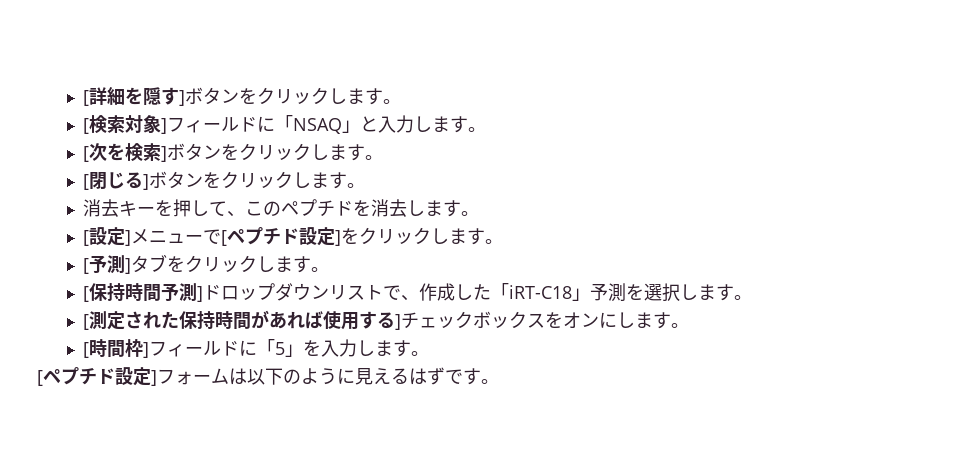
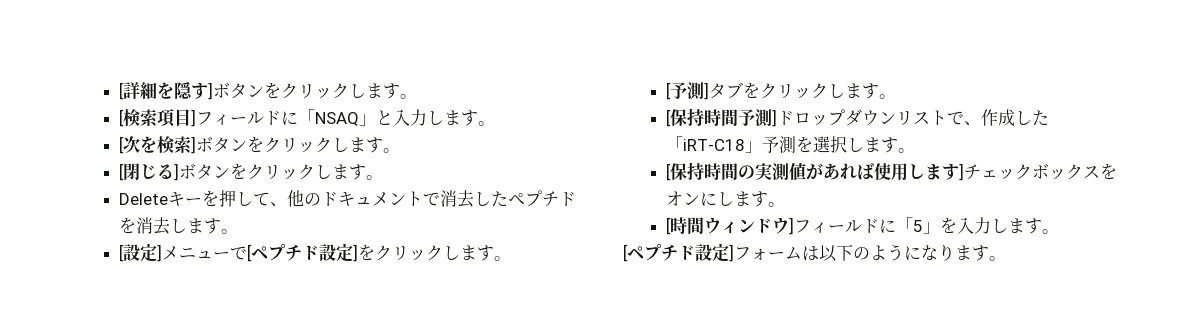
- [検索対象]フィールドに「NSAQ」と入力します。
+ [検索項目]フィールドに「NSAQ」と入力します。
- 消去キーを押して、このペプチドを消去します。
+ Deleteキーを押して、他のドキュメントで消去したペプチドを消去します。
- [測定された保持時間があれば使用する]チェックボックスをオンにします。
+ [保持時間の実測値があれば使用します]チェックボックスをオンにします。
- [時間枠]フィールドに「5」を入力します。
+ [時間ウィンドウ]フィールドに「5」を入力します。
- [ペプチド設定]フォームは以下のように見えるはずです。
+ [ペプチド設定]フォームは以下のようになります。

